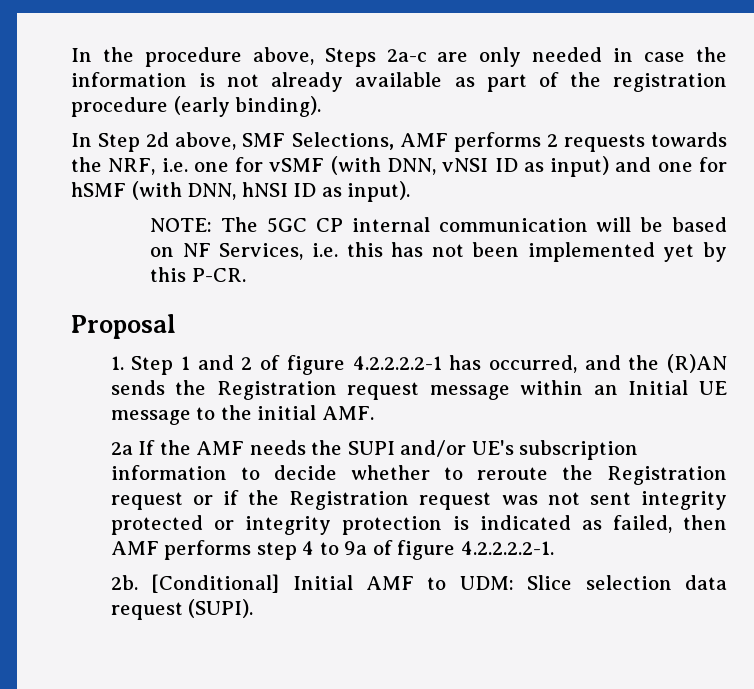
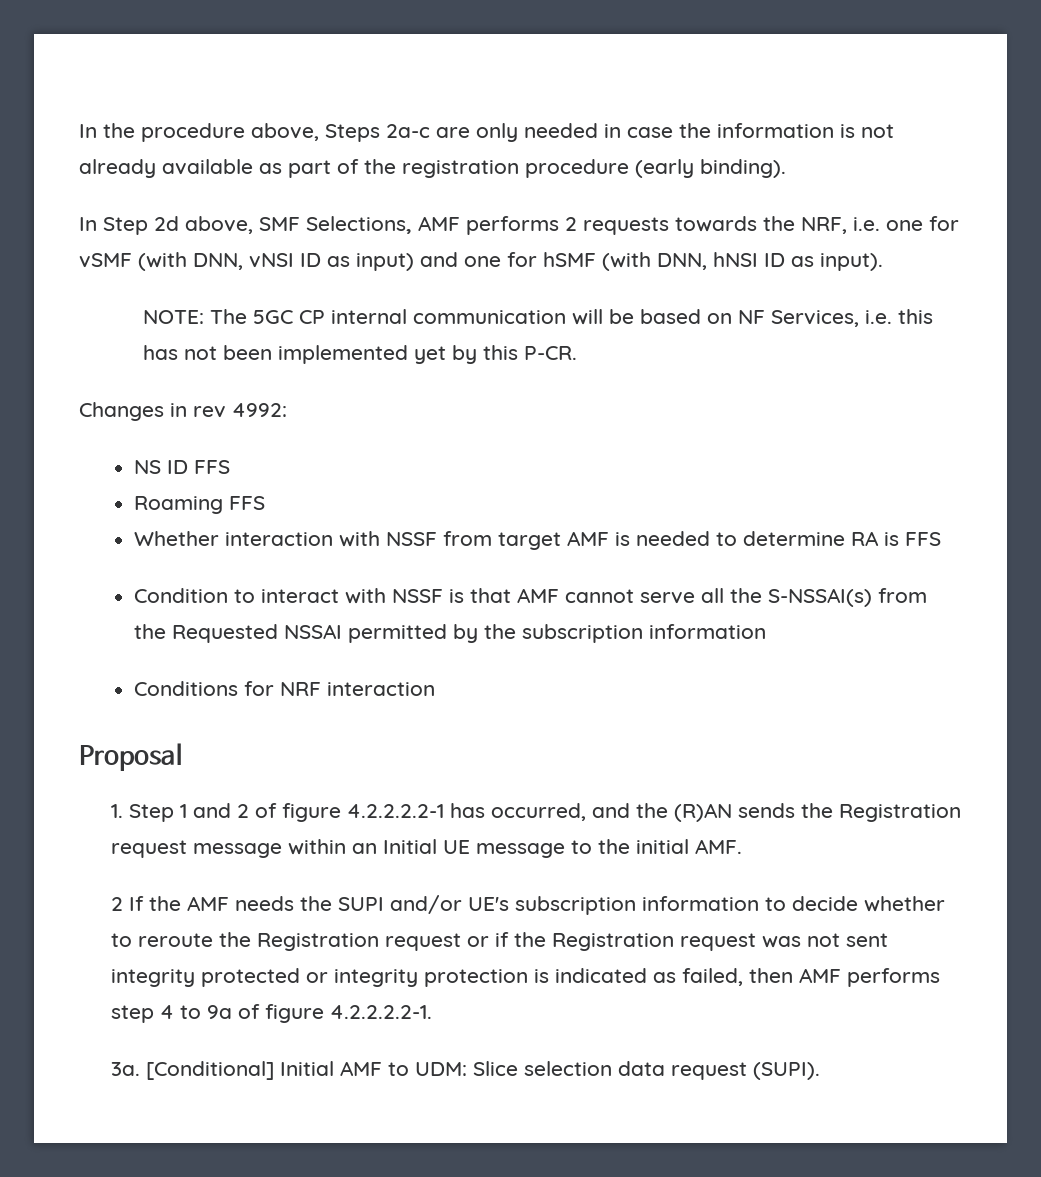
+ Changes in rev 4992:
+ NS ID FFS
+ Roaming FFS
+ Whether interaction with NSSF from target AMF is needed to determine RA is FFS
+ Condition to interact with NSSF is that AMF cannot serve all the S-NSSAI(s) from the Requested NSSAI permitted by the subscription information
+ Conditions for NRF interaction
- 2a If the AMF needs the SUPI and/or UE's subscription information to decide whether to reroute the Registration request or if the Registration request was not sent integrity protected or integrity protection is indicated as failed, then AMF performs step 4 to 9a of figure 4.2.2.2.2-1.
+ 2 If the AMF needs the SUPI and/or UE's subscription information to decide whether to reroute the Registration request or if the Registration request was not sent integrity protected or integrity protection is indicated as failed, then AMF performs step 4 to 9a of figure 4.2.2.2.2-1.
- 2b.
+ 3a.

